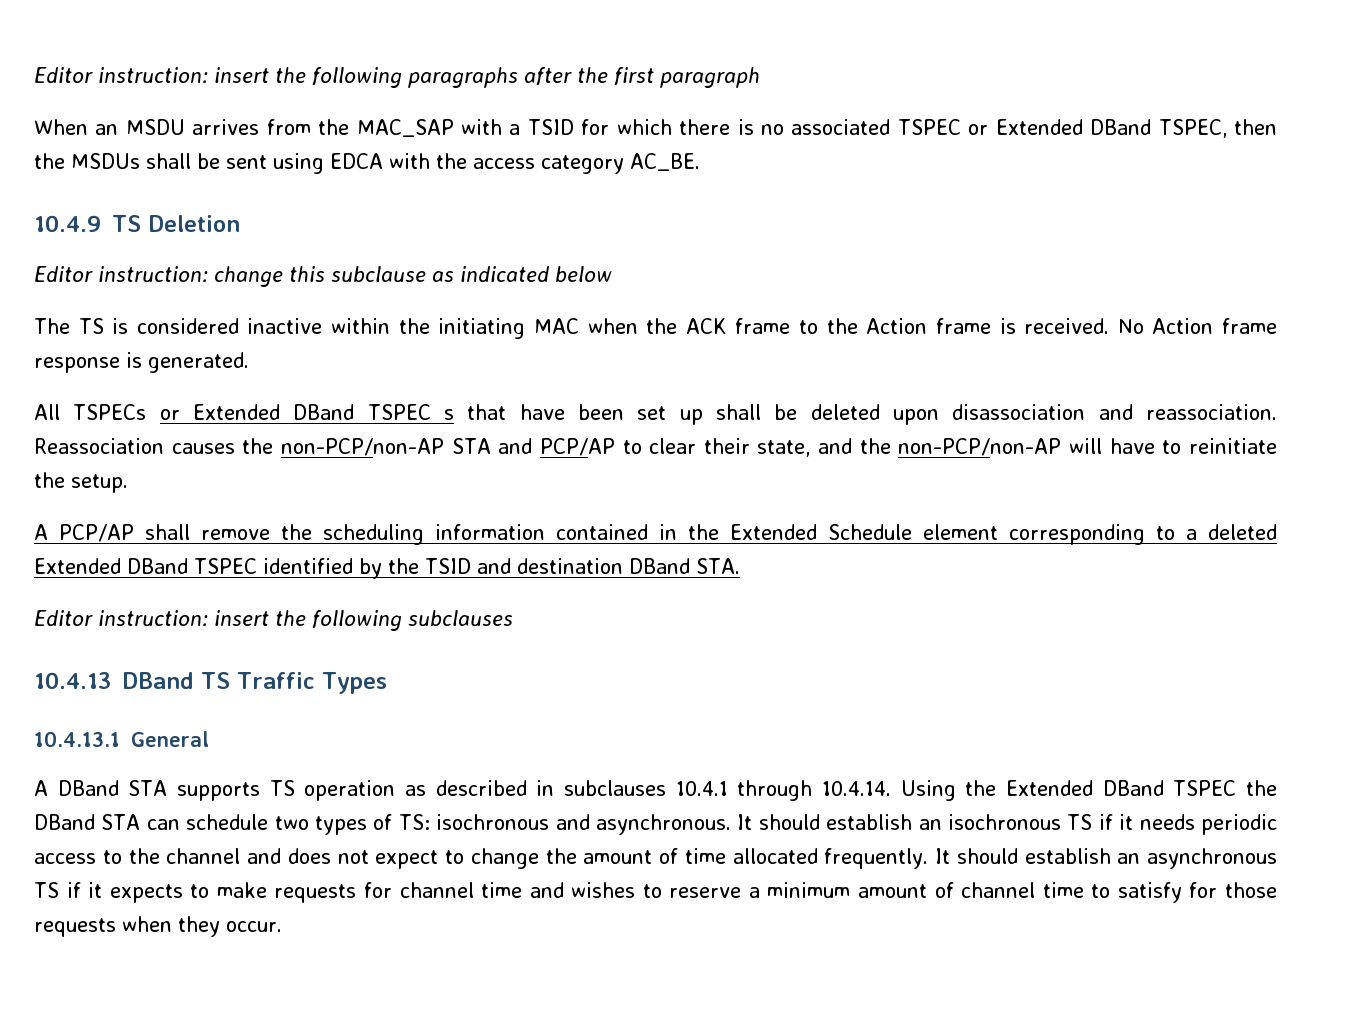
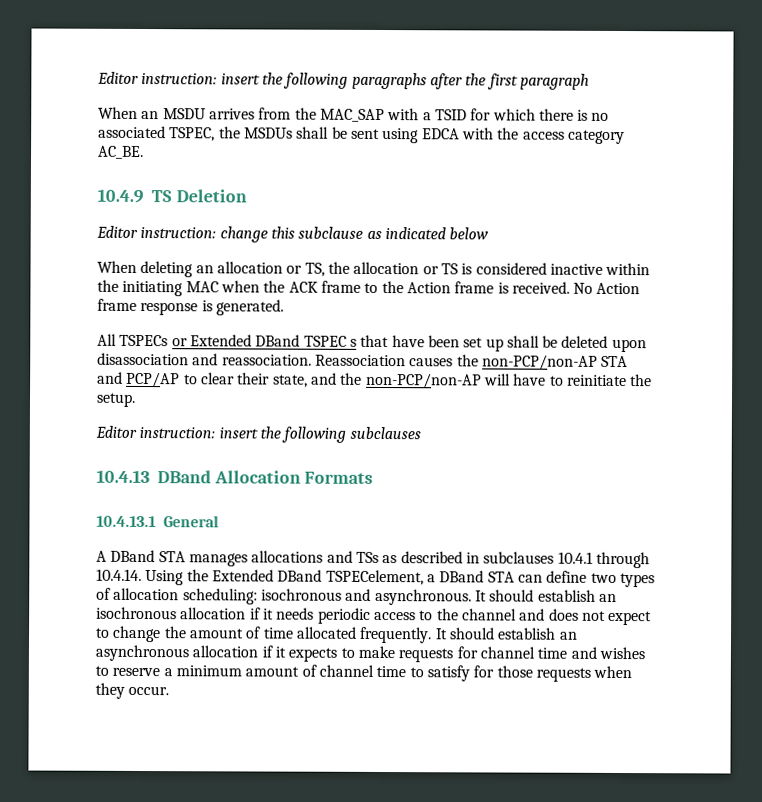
- When an MSDU arrives from the MAC_SAP with a TSID for which there is no associated TSPEC or Extended DBand TSPEC, then the MSDUs shall be sent using EDCA with the access category AC_BE.
+ When an MSDU arrives from the MAC_SAP with a TSID for which there is no associated TSPEC, the MSDUs shall be sent using EDCA with the access category AC_BE.
- The TS is considered inactive within the initiating MAC when the ACK frame to the Action frame is received.
+ When deleting an allocation or TS, the allocation or TS is considered inactive within the initiating MAC when the ACK frame to the Action frame is received.
- A PCP/AP shall remove the scheduling information contained in the Extended Schedule element corresponding to a deleted Extended DBand TSPEC identified by the TSID and destination DBand STA.
- 10.4.13 DBand TS Traffic Types
+ 10.4.13 DBand Allocation Formats
- A DBand STA supports TS operation as described in subclauses 10.4.1 through 10.4.14. Using the Extended DBand TSPEC the DBand STA can schedule two types of TS: isochronous and asynchronous.
+ A DBand STA manages allocations and TSs as described in subclauses 10.4.1 through 10.4.14. Using the Extended DBand TSPECelement, a DBand STA can define two types of allocation scheduling: isochronous and asynchronous.
- It should establish an isochronous TS if it needs periodic access to the channel and does not expect to change the amount of time allocated frequently.
+ It should establish an isochronous allocation if it needs periodic access to the channel and does not expect to change the amount of time allocated frequently.
- It should establish an asynchronous TS if it expects to make requests for channel time and wishes to reserve a minimum amount of channel time to satisfy for those requests when they occur.
+ It should establish an asynchronous allocation if it expects to make requests for channel time and wishes to reserve a minimum amount of channel time to satisfy for those requests when they occur.

